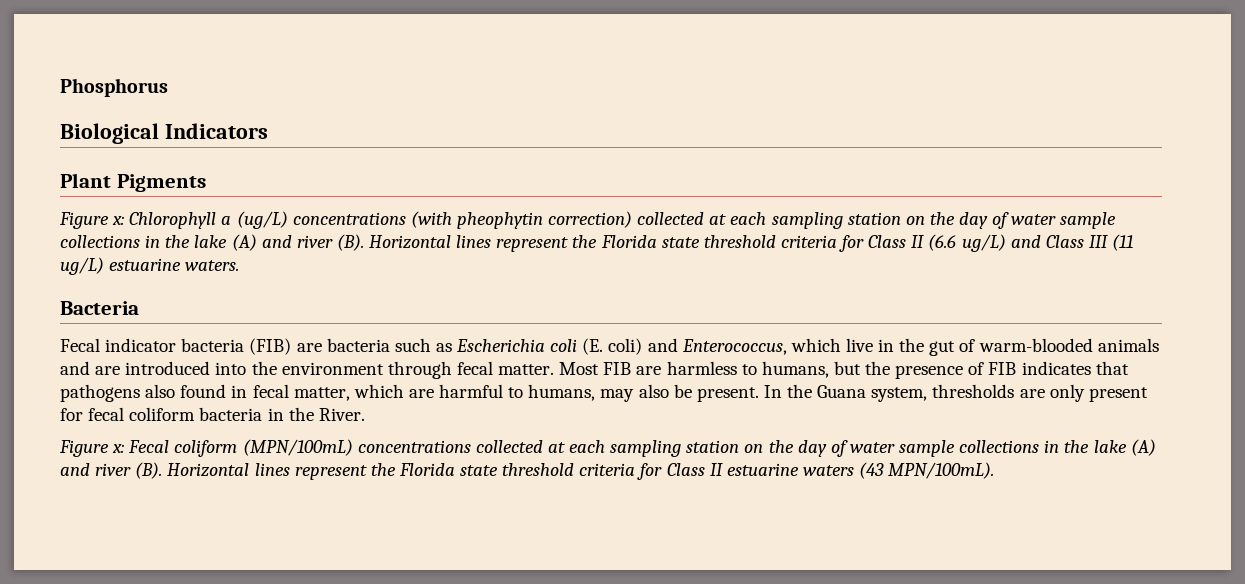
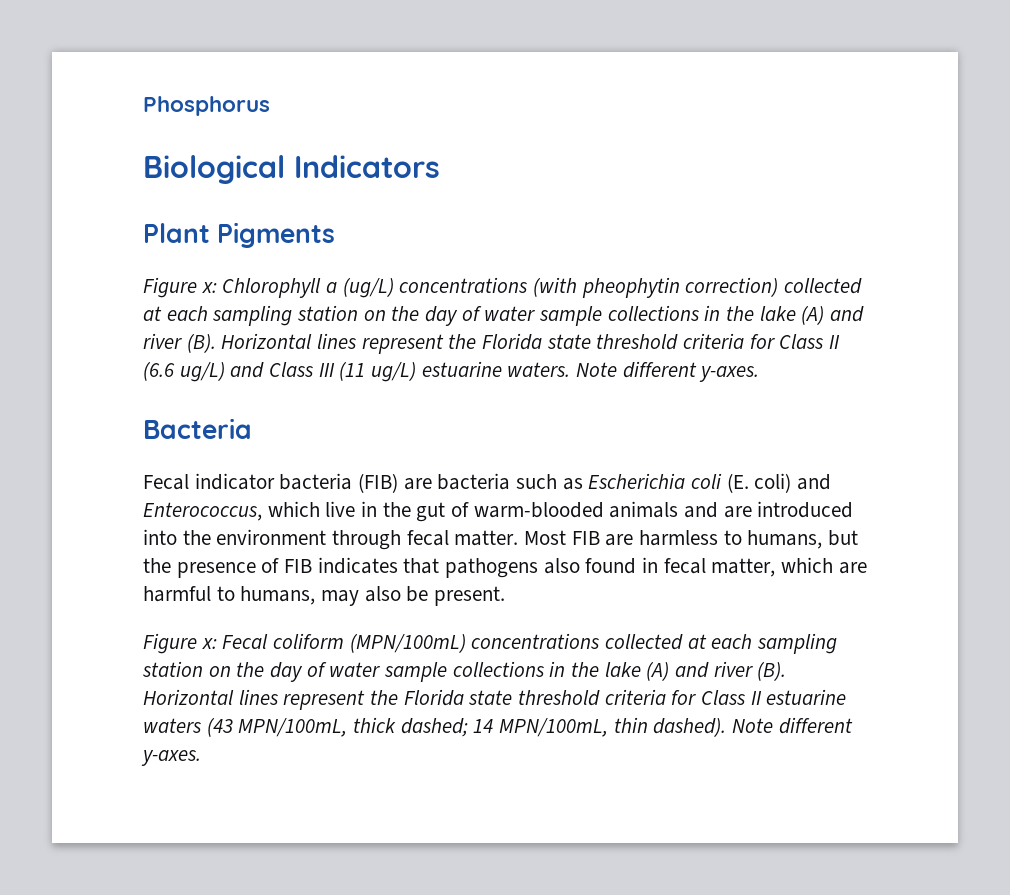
- Figure x: Chlorophyll a (ug/L) concentrations (with pheophytin correction) collected at each sampling station on the day of water sample collections in the lake (A) and river (B). Horizontal lines represent the Florida state threshold criteria for Class II (6.6 ug/L) and Class III (11 ug/L) estuarine waters.
+ Figure x: Chlorophyll a (ug/L) concentrations (with pheophytin correction) collected at each sampling station on the day of water sample collections in the lake (A) and river (B). Horizontal lines represent the Florida state threshold criteria for Class II (6.6 ug/L) and Class III (11 ug/L) estuarine waters. Note different y-axes.
- In the Guana system, thresholds are only present for fecal coliform bacteria in the River.
- Figure x: Fecal coliform (MPN/100mL) concentrations collected at each sampling station on the day of water sample collections in the lake (A) and river (B). Horizontal lines represent the Florida state threshold criteria for Class II estuarine waters (43 MPN/100mL).
+ Figure x: Fecal coliform (MPN/100mL) concentrations collected at each sampling station on the day of water sample collections in the lake (A) and river (B). Horizontal lines represent the Florida state threshold criteria for Class II estuarine waters (43 MPN/100mL, thick dashed; 14 MPN/100mL, thin dashed). Note different y-axes.

